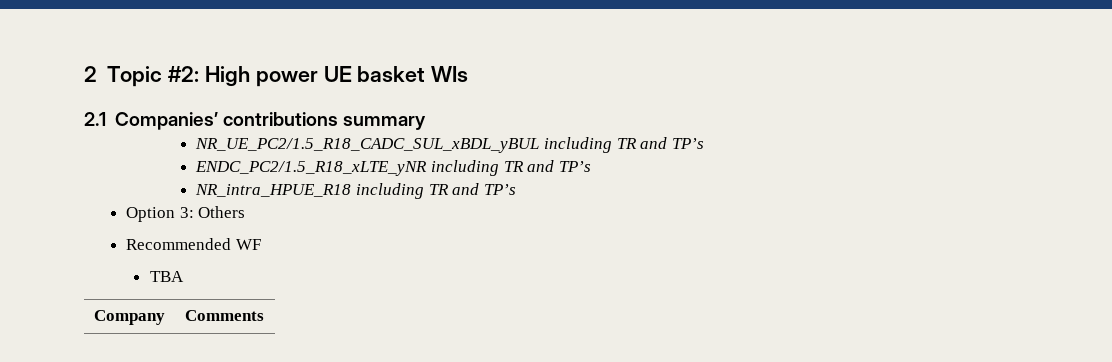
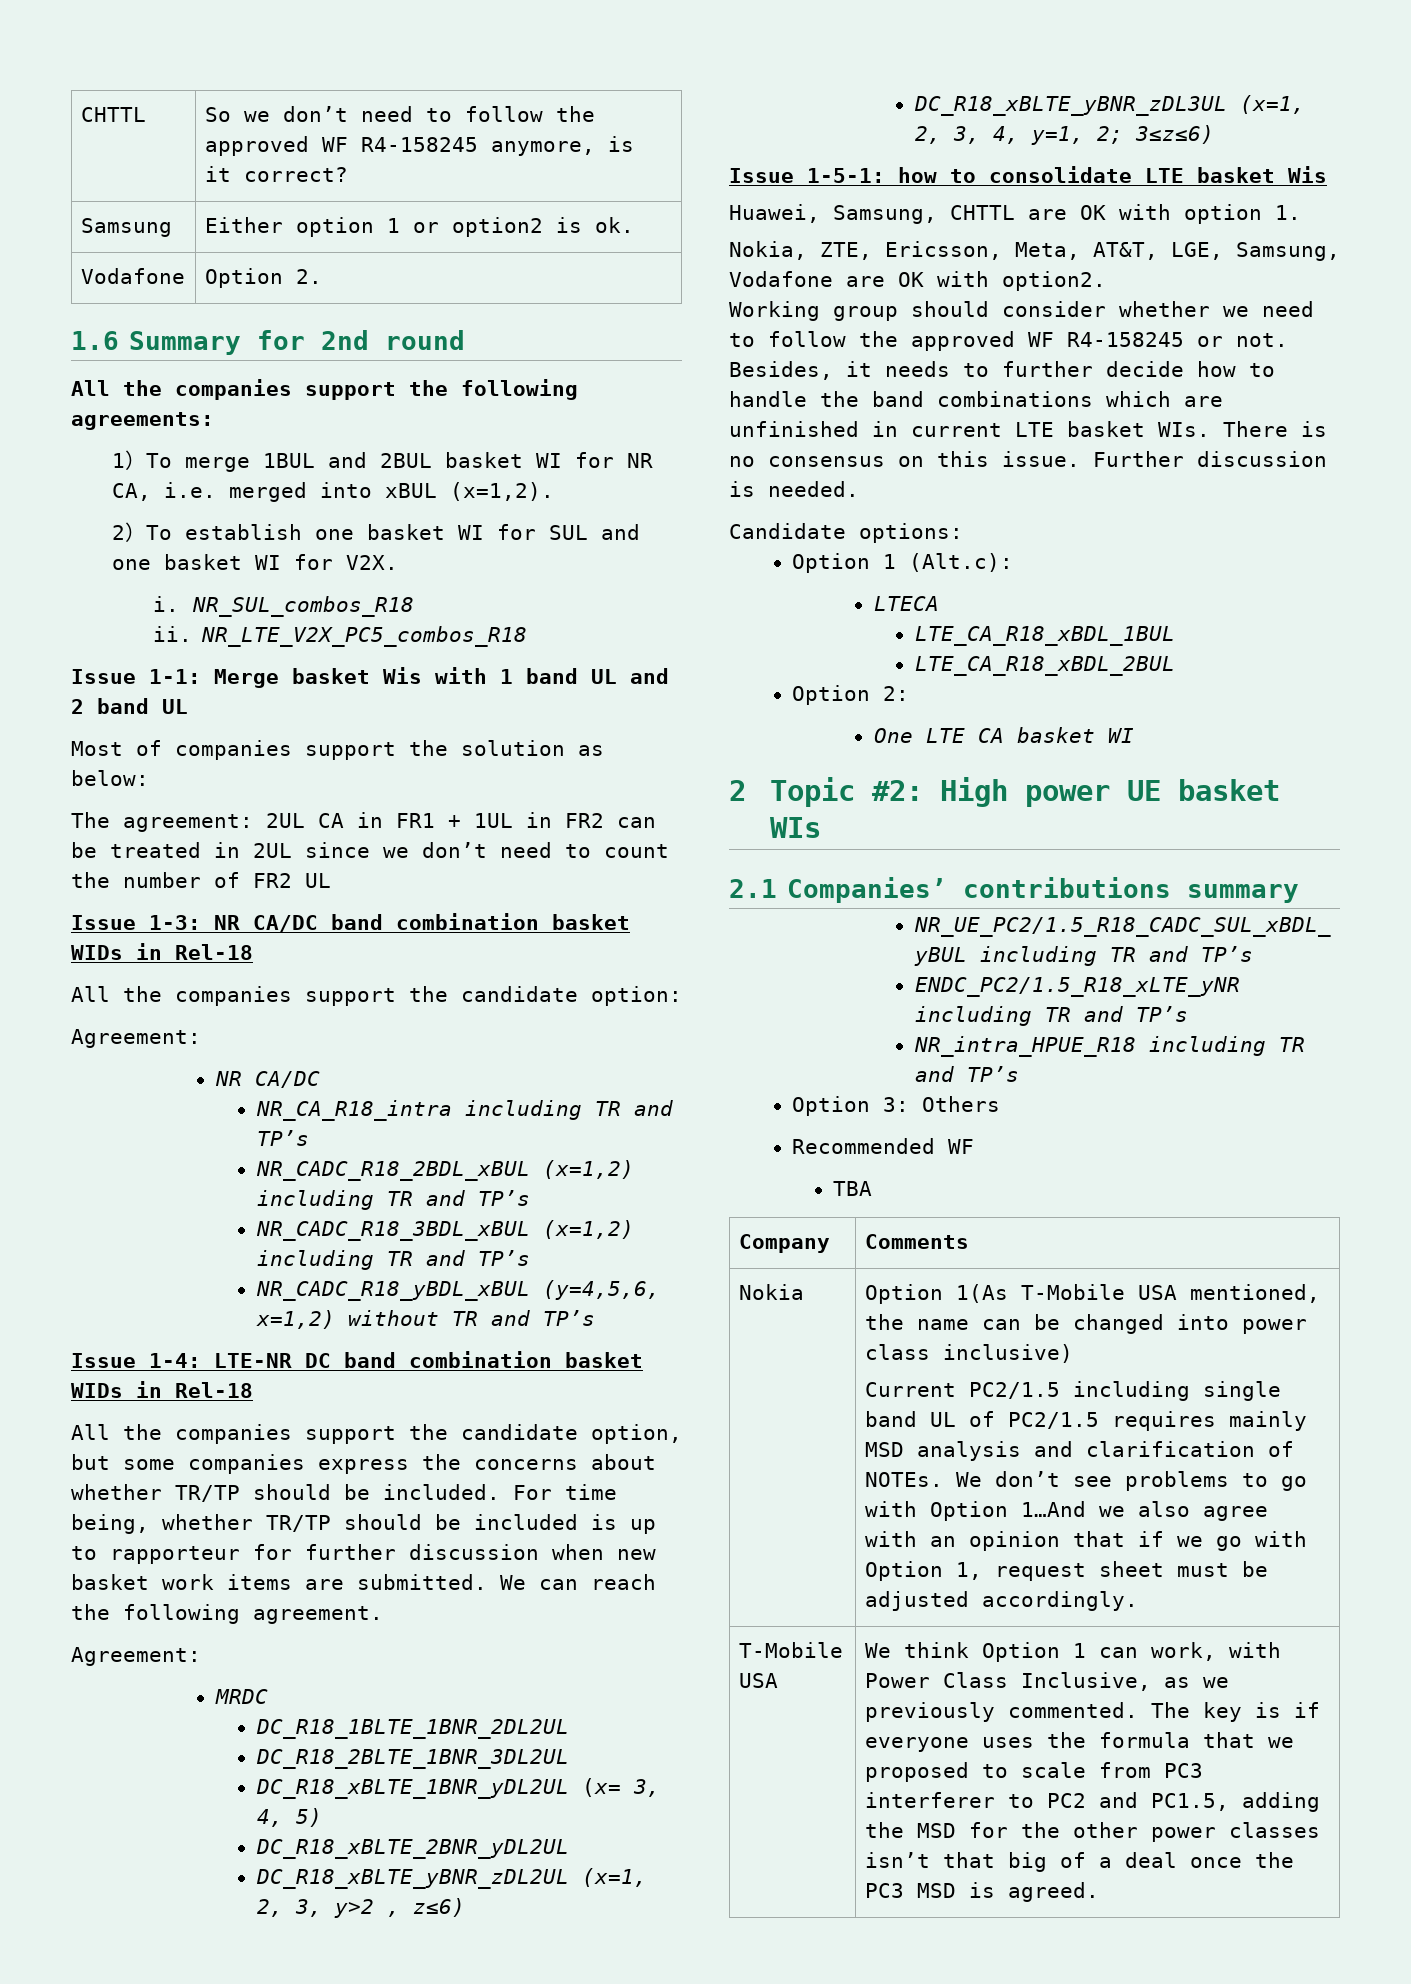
+ CHTTL | So we don’t need to follow the approved WF R4-158245 anymore, is it correct?
+ Samsung | Either option 1 or option2 is ok.
+ Vodafone | Option 2.
+ 1.6 Summary for 2nd round
+ All the companies support the following agreements:
+ 1）To merge 1BUL and 2BUL basket WI for NR CA, i.e. merged into xBUL (x=1,2).
+ 2）To establish one basket WI for SUL and one basket WI for V2X.
+ i. NR_SUL_combos_R18
+ ii. NR_LTE_V2X_PC5_combos_R18
+ Issue 1-1: Merge basket Wis with 1 band UL and 2 band UL
+ Most of companies support the solution as below:
+ The agreement: 2UL CA in FR1 + 1UL in FR2 can be treated in 2UL since we don’t need to count the number of FR2 UL
+ Issue 1-3: NR CA/DC band combination basket WIDs in Rel-18
+ All the companies support the candidate option:
+ Agreement:
+ NR CA/DC
+ NR_CA_R18_intra including TR and TP’s
+ NR_CADC_R18_2BDL_xBUL (x=1,2) including TR and TP’s
+ NR_CADC_R18_3BDL_xBUL (x=1,2) including TR and TP’s
+ NR_CADC_R18_yBDL_xBUL (y=4,5,6, x=1,2) without TR and TP’s
+ Issue 1-4: LTE-NR DC band combination basket WIDs in Rel-18
+ All the companies support the candidate option, but some companies express the concerns about whether TR/TP should be included. For time being, whether TR/TP should be included is up to rapporteur for further discussion when new basket work items are submitted. We can reach the following agreement.
+ Agreement:
+ MRDC
+ DC_R18_1BLTE_1BNR_2DL2UL
+ DC_R18_2BLTE_1BNR_3DL2UL
+ DC_R18_xBLTE_1BNR_yDL2UL (x= 3, 4, 5)
+ DC_R18_xBLTE_2BNR_yDL2UL
+ DC_R18_xBLTE_yBNR_zDL2UL (x=1, 2, 3, y>2 , z≤6)
+ DC_R18_xBLTE_yBNR_zDL3UL (x=1, 2, 3, 4, y=1, 2; 3≤z≤6)
+ Issue 1-5-1: how to consolidate LTE basket Wis
+ Huawei, Samsung, CHTTL are OK with option 1.
+ Nokia, ZTE, Ericsson, Meta, AT&T, LGE, Samsung, Vodafone are OK with option2.
+ Working group should consider whether we need to follow the approved WF R4-158245 or not. Besides, it needs to further decide how to handle the band combinations which are unfinished in current LTE basket WIs. There is no consensus on this issue. Further discussion is needed.
+ Candidate options:
+ Option 1 (Alt.c):
+ LTECA
+ LTE_CA_R18_xBDL_1BUL
+ LTE_CA_R18_xBDL_2BUL
+ Option 2:
+ One LTE CA basket WI
+ Nokia | Option 1(As T-Mobile USA mentioned, the name can be changed into power class inclusive)
+ Current PC2/1.5 including single band UL of PC2/1.5 requires mainly MSD analysis and clarification of NOTEs. We don’t see problems to go with Option 1…And we also agree with an opinion that if we go with Option 1, request sheet must be adjusted accordingly.
+ T-Mobile USA | We think Option 1 can work, with Power Class Inclusive, as we previously commented. The key is if everyone uses the formula that we proposed to scale from PC3 interferer to PC2 and PC1.5, adding the MSD for the other power classes isn’t that big of a deal once the PC3 MSD is agreed.

